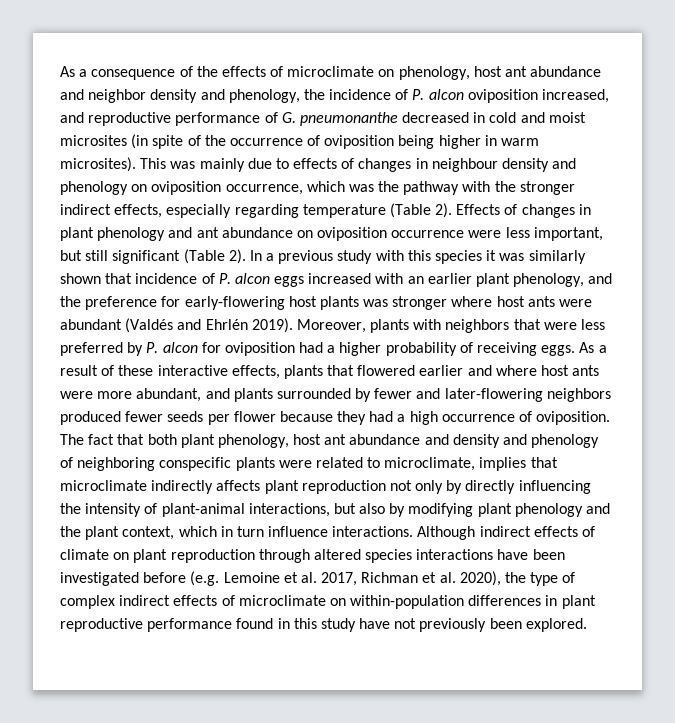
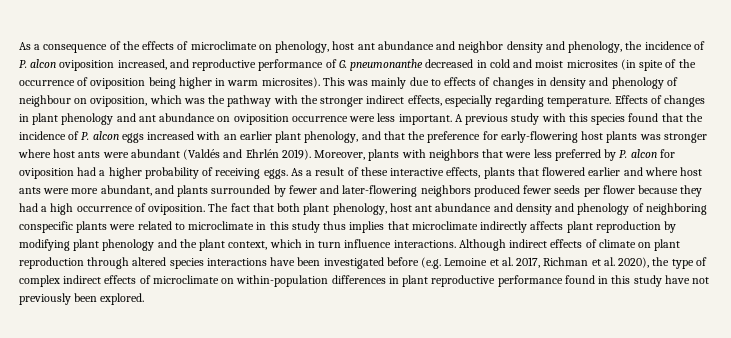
- This was mainly due to effects of changes in neighbour density and phenology on oviposition occurrence, which was the pathway with the stronger indirect effects, especially regarding temperature (Table 2).
+ This was mainly due to effects of changes in density and phenology of neighbour on oviposition, which was the pathway with the stronger indirect effects, especially regarding temperature.
- Effects of changes in plant phenology and ant abundance on oviposition occurrence were less important, but still significant (Table 2). In a previous study with this species it was similarly shown that incidence of P. alcon eggs increased with an earlier plant phenology, and the preference for early-flowering host plants was stronger where host ants were abundant (Valdés and Ehrlén 2019).
+ Effects of changes in plant phenology and ant abundance on oviposition occurrence were less important. A previous study with this species found that the incidence of P. alcon eggs increased with an earlier plant phenology, and that the preference for early-flowering host plants was stronger where host ants were abundant (Valdés and Ehrlén 2019).
- The fact that both plant phenology, host ant abundance and density and phenology of neighboring conspecific plants were related to microclimate, implies that microclimate indirectly affects plant reproduction not only by directly influencing the intensity of plant-animal interactions, but also by modifying plant phenology and the plant context, which in turn influence interactions.
+ The fact that both plant phenology, host ant abundance and density and phenology of neighboring conspecific plants were related to microclimate in this study thus implies that microclimate indirectly affects plant reproduction by modifying plant phenology and the plant context, which in turn influence interactions.

